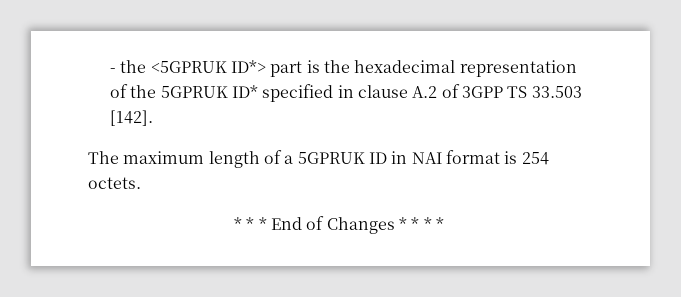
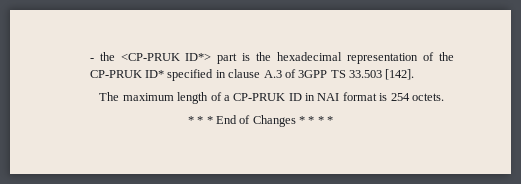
- - the <5GPRUK ID*> part is the hexadecimal representation of the 5GPRUK ID* specified in clause A.2 of 3GPP TS 33.503 [142].
+ - the <CP-PRUK ID*> part is the hexadecimal representation of the CP-PRUK ID* specified in clause A.3 of 3GPP TS 33.503 [142].
- The maximum length of a 5GPRUK ID in NAI format is 254 octets.
+ The maximum length of a CP-PRUK ID in NAI format is 254 octets.

